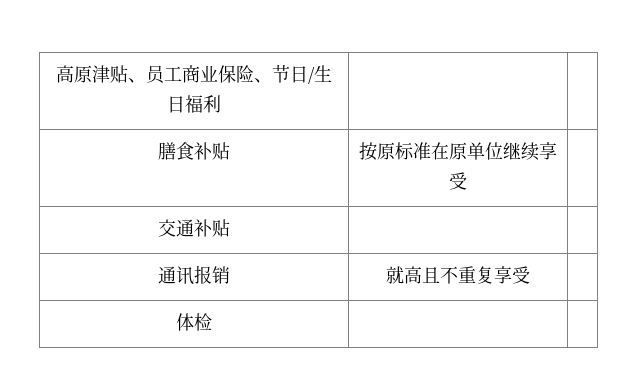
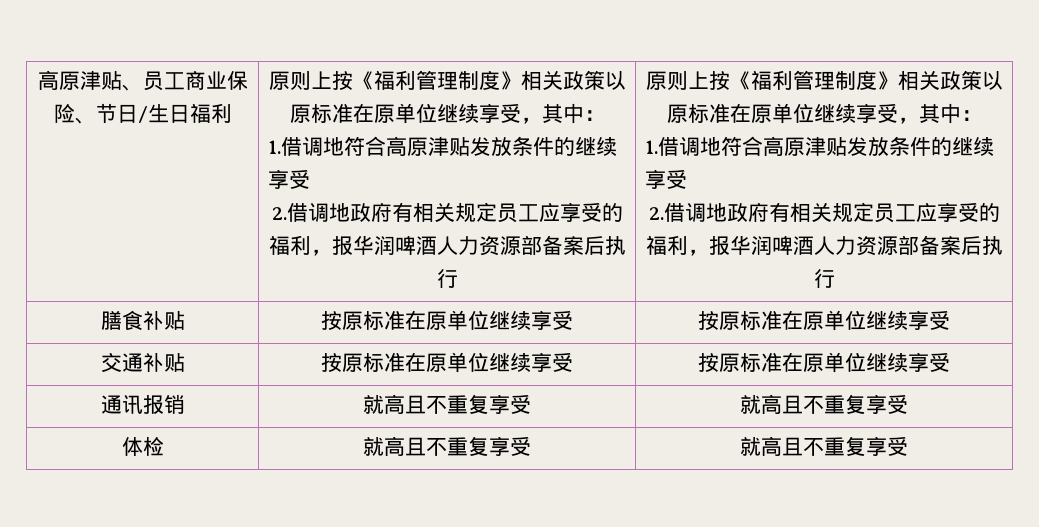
- 高原津贴、员工商业保险、节日/生日福利
+ 高原津贴、员工商业保险、节日/生日福利 | 原则上按《福利管理制度》相关政策以原标准在原单位继续享受，其中：
+ 1.借调地符合高原津贴发放条件的继续享受
+ 2.借调地政府有相关规定员工应享受的福利，报华润啤酒人力资源部备案后执行 | 原则上按《福利管理制度》相关政策以原标准在原单位继续享受，其中：
+ 1.借调地符合高原津贴发放条件的继续享受
+ 2.借调地政府有相关规定员工应享受的福利，报华润啤酒人力资源部备案后执行
- 膳食补贴 | 按原标准在原单位继续享受 |
- 交通补贴 | |
+ 膳食补贴 | 按原标准在原单位继续享受 | 按原标准在原单位继续享受
+ 交通补贴 | 按原标准在原单位继续享受 | 按原标准在原单位继续享受
- 通讯报销 | 就高且不重复享受 |
- 体检 | |
+ 通讯报销 | 就高且不重复享受 | 就高且不重复享受
+ 体检 | 就高且不重复享受 | 就高且不重复享受

